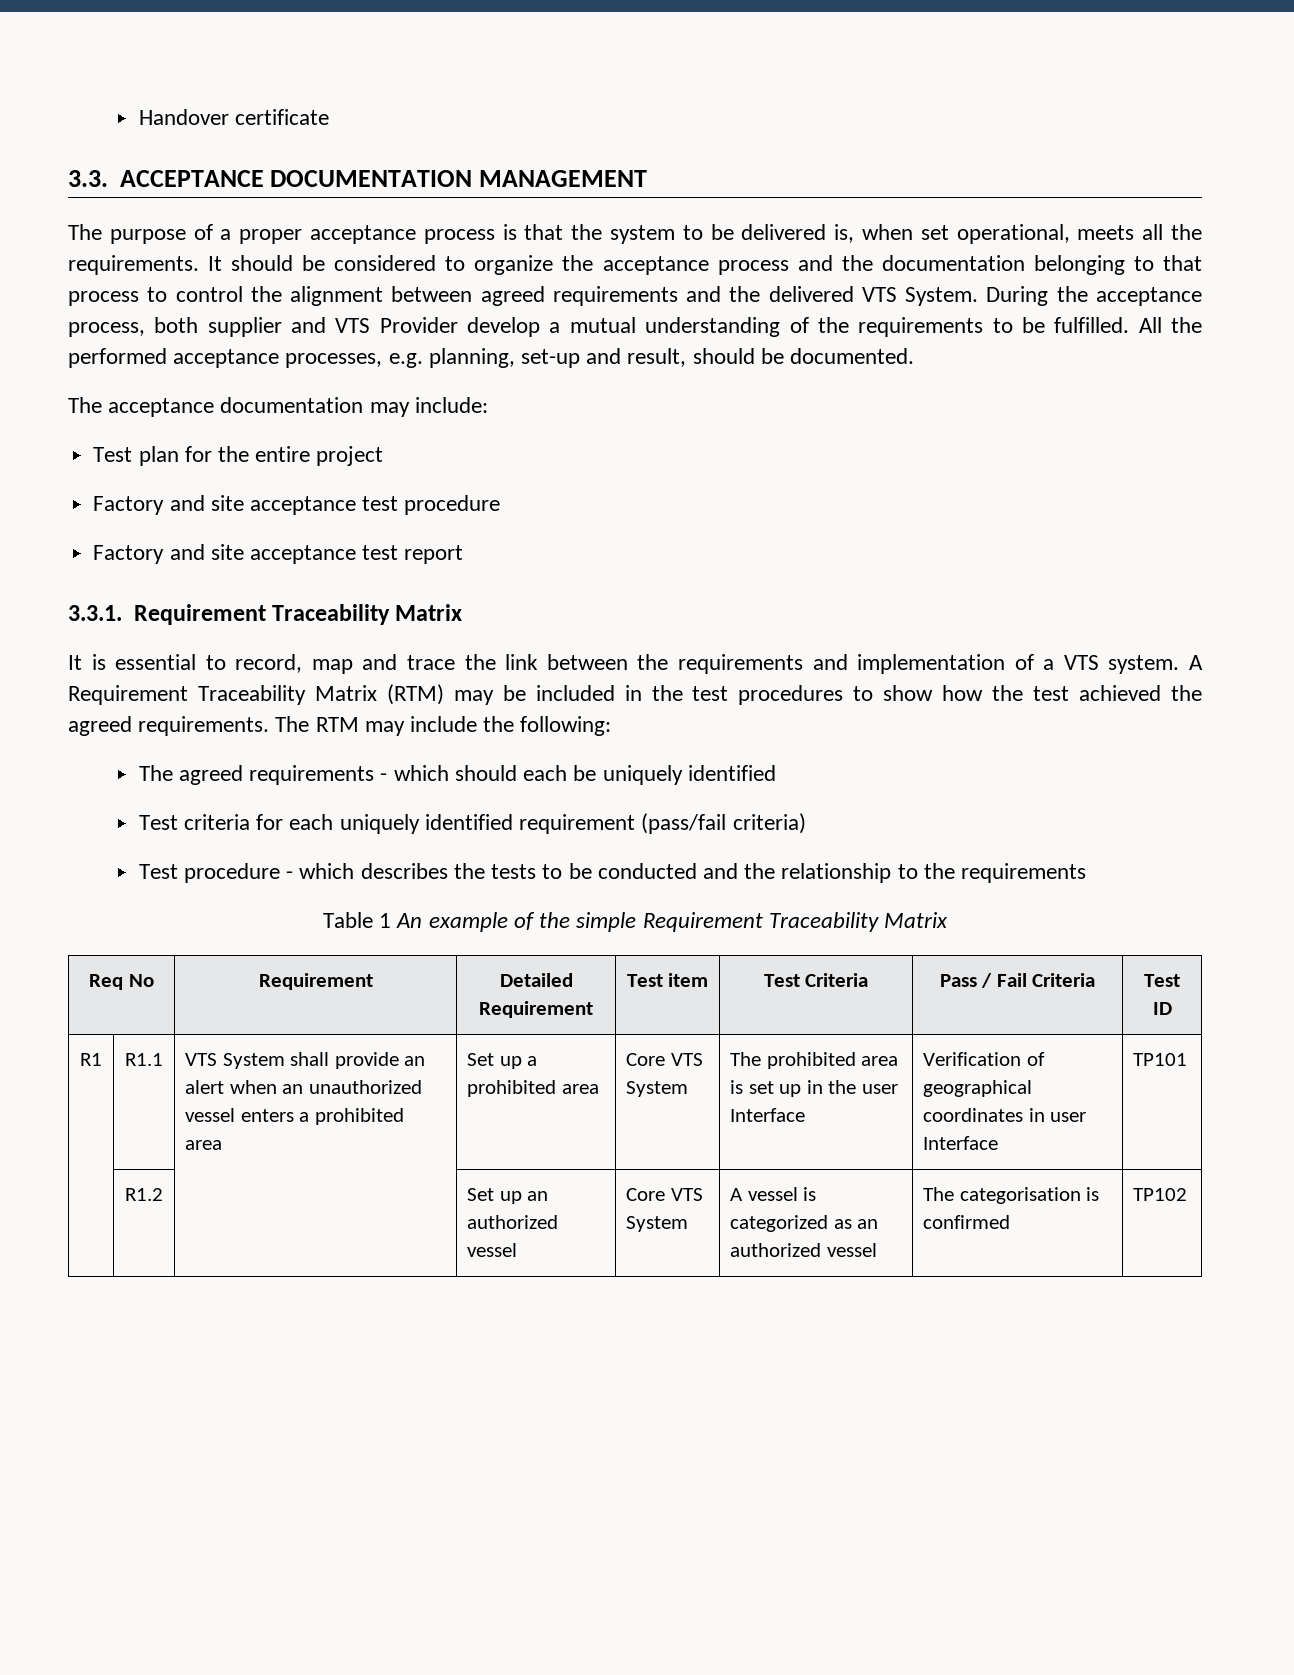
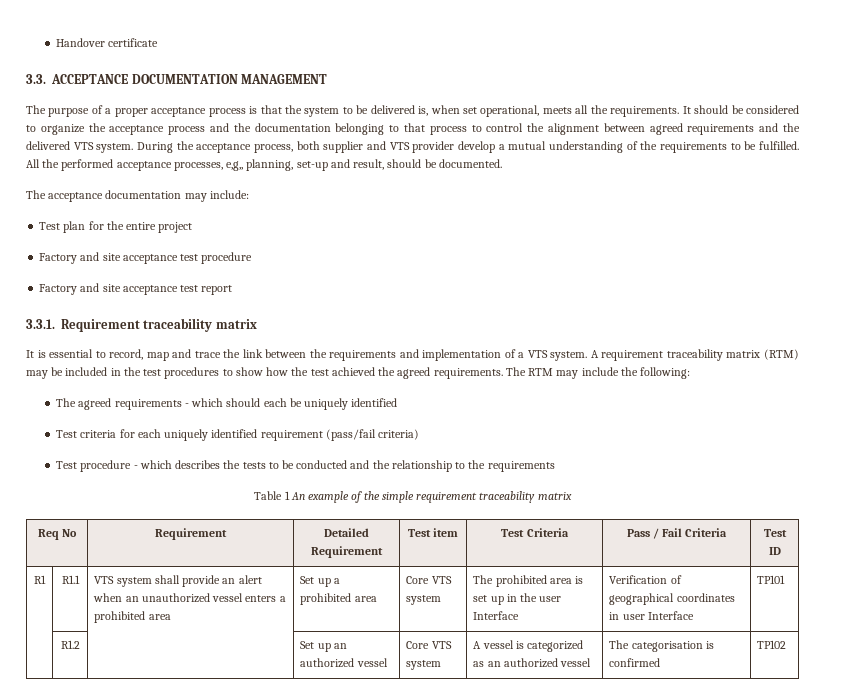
- It should be considered to organize the acceptance process and the documentation belonging to that process to control the alignment between agreed requirements and the delivered VTS System.
+ It should be considered to organize the acceptance process and the documentation belonging to that process to control the alignment between agreed requirements and the delivered VTS system.
- During the acceptance process, both supplier and VTS Provider develop a mutual understanding of the requirements to be fulfilled.
+ During the acceptance process, both supplier and VTS provider develop a mutual understanding of the requirements to be fulfilled.
- All the performed acceptance processes, e.g. planning, set-up and result, should be documented.
+ All the performed acceptance processes, e,g,, planning, set-up and result, should be documented.
- 3.3.1. Requirement Traceability Matrix
+ 3.3.1. Requirement traceability matrix
- A Requirement Traceability Matrix (RTM) may be included in the test procedures to show how the test achieved the agreed requirements.
+ A requirement traceability matrix (RTM) may be included in the test procedures to show how the test achieved the agreed requirements.
- Table 1 An example of the simple Requirement Traceability Matrix
+ Table 1 An example of the simple requirement traceability matrix
- VTS System shall provide an alert when an unauthorized vessel enters a prohibited area
+ VTS system shall provide an alert when an unauthorized vessel enters a prohibited area
- Set up a prohibited area | Core VTS System
+ Set up a prohibited area | Core VTS system
- | R1.2 | | Set up an authorized vessel | Core VTS System | A vessel is categorized as an authorized vessel | The categorisation is confirmed | TP102
+ | R1.2 | | Set up an authorized vessel | Core VTS system | A vessel is categorized as an authorized vessel | The categorisation is confirmed | TP102

